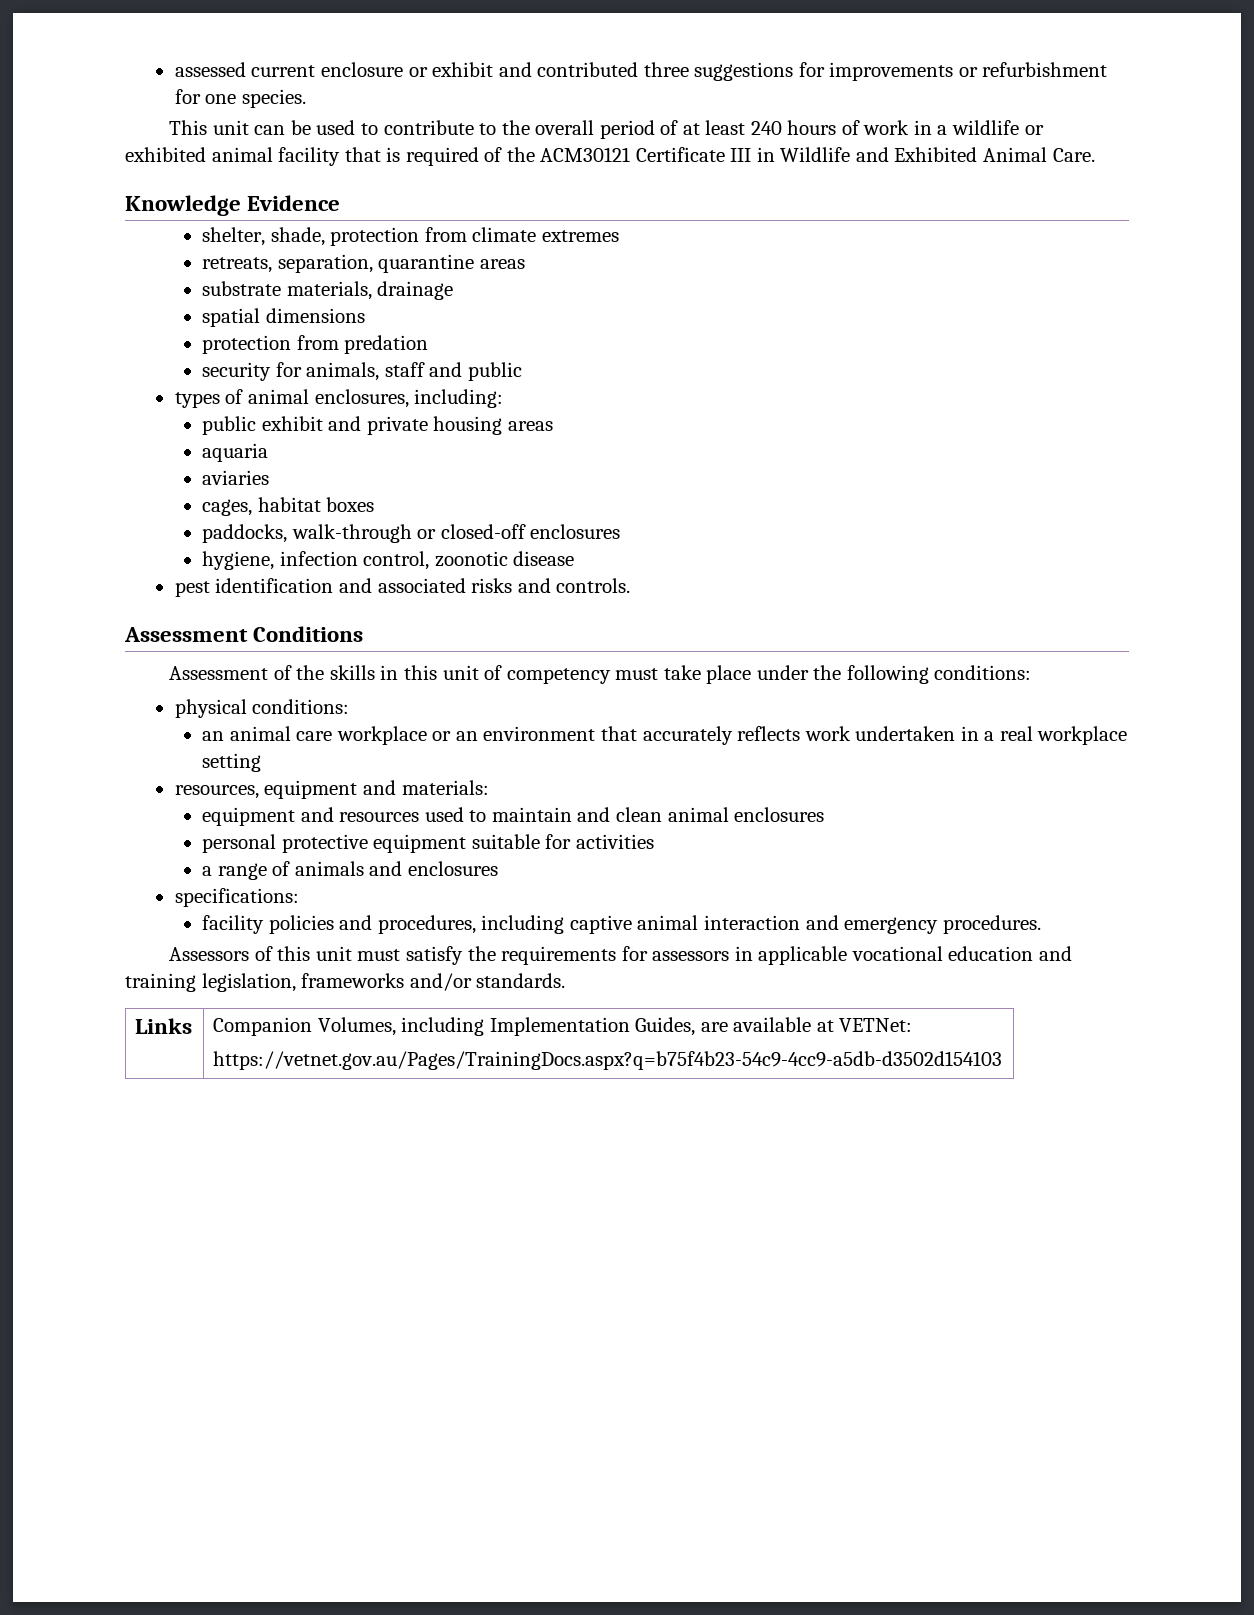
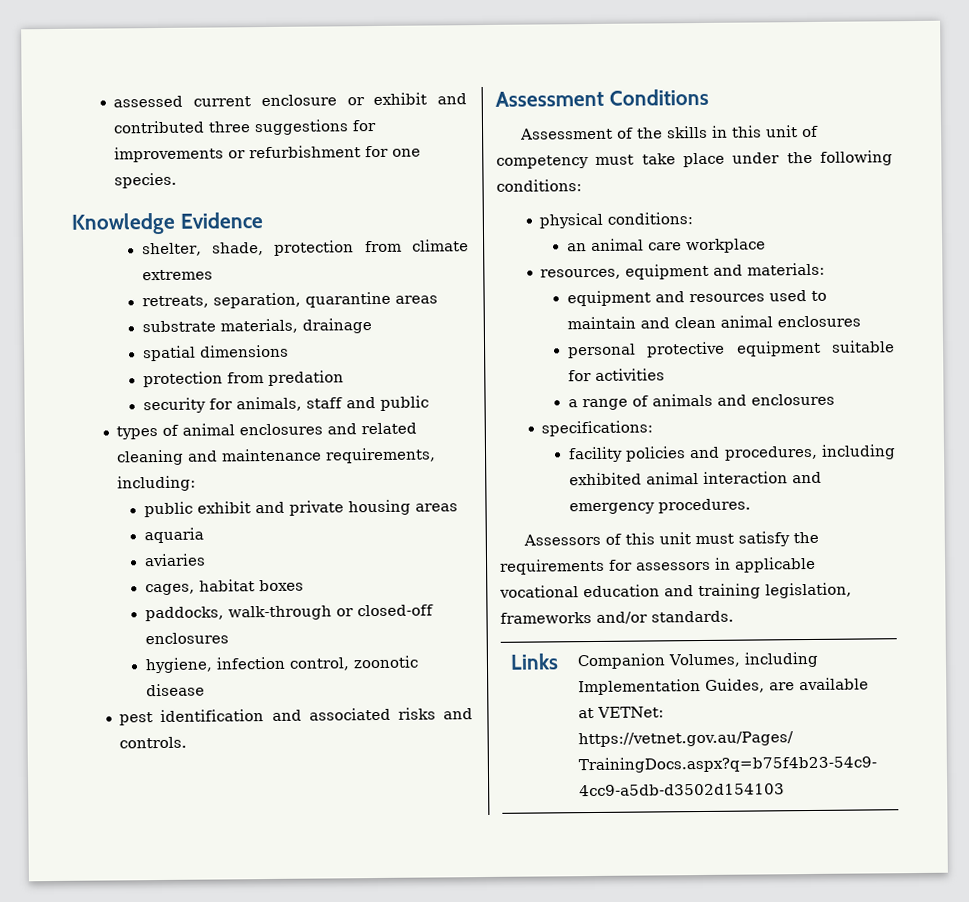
- This unit can be used to contribute to the overall period of at least 240 hours of work in a wildlife or exhibited animal facility that is required of the ACM30121 Certificate III in Wildlife and Exhibited Animal Care.
- types of animal enclosures, including:
+ types of animal enclosures and related cleaning and maintenance requirements, including:
- an animal care workplace or an environment that accurately reflects work undertaken in a real workplace setting
+ an animal care workplace
- facility policies and procedures, including captive animal interaction and emergency procedures.
+ facility policies and procedures, including exhibited animal interaction and emergency procedures.

